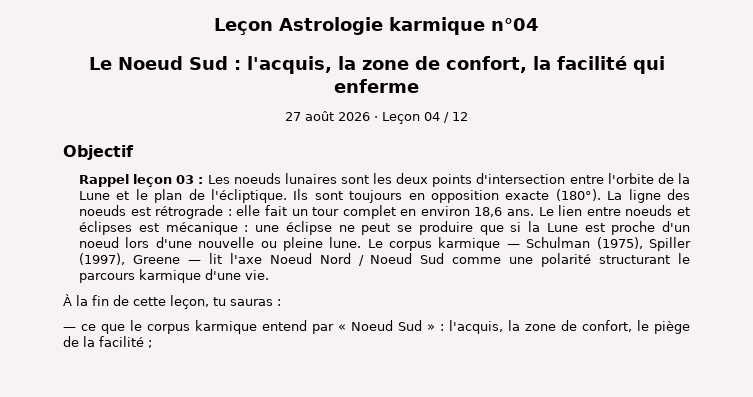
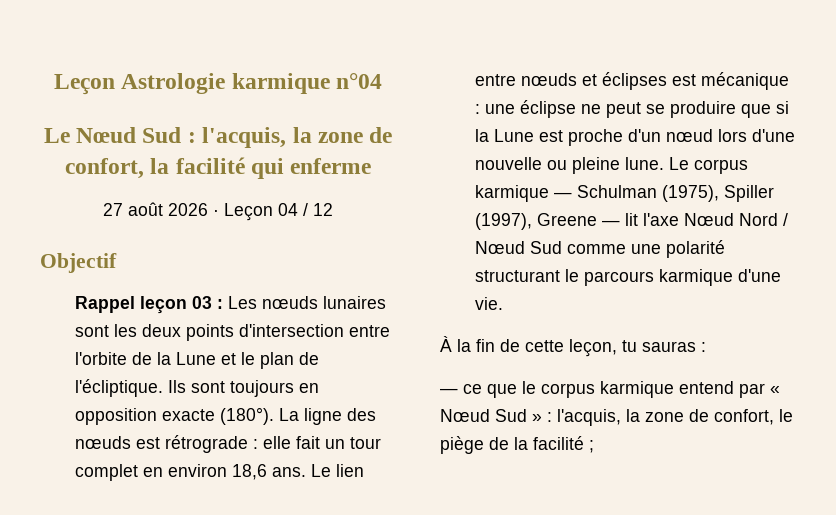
- Le Noeud Sud : l'acquis, la zone de confort, la facilité qui enferme
+ Le Nœud Sud : l'acquis, la zone de confort, la facilité qui enferme
- Rappel leçon 03 : Les noeuds lunaires sont les deux points d'intersection entre l'orbite de la Lune et le plan de l'écliptique.
+ Rappel leçon 03 : Les nœuds lunaires sont les deux points d'intersection entre l'orbite de la Lune et le plan de l'écliptique.
- La ligne des noeuds est rétrograde : elle fait un tour complet en environ 18,6 ans.
+ La ligne des nœuds est rétrograde : elle fait un tour complet en environ 18,6 ans.
- Le lien entre noeuds et éclipses est mécanique : une éclipse ne peut se produire que si la Lune est proche d'un noeud lors d'une nouvelle ou pleine lune.
+ Le lien entre nœuds et éclipses est mécanique : une éclipse ne peut se produire que si la Lune est proche d'un nœud lors d'une nouvelle ou pleine lune.
- Le corpus karmique — Schulman (1975), Spiller (1997), Greene — lit l'axe Noeud Nord / Noeud Sud comme une polarité structurant le parcours karmique d'une vie.
+ Le corpus karmique — Schulman (1975), Spiller (1997), Greene — lit l'axe Nœud Nord / Nœud Sud comme une polarité structurant le parcours karmique d'une vie.
- — ce que le corpus karmique entend par « Noeud Sud » : l'acquis, la zone de confort, le piège de la facilité ;
+ — ce que le corpus karmique entend par « Nœud Sud » : l'acquis, la zone de confort, le piège de la facilité ;

